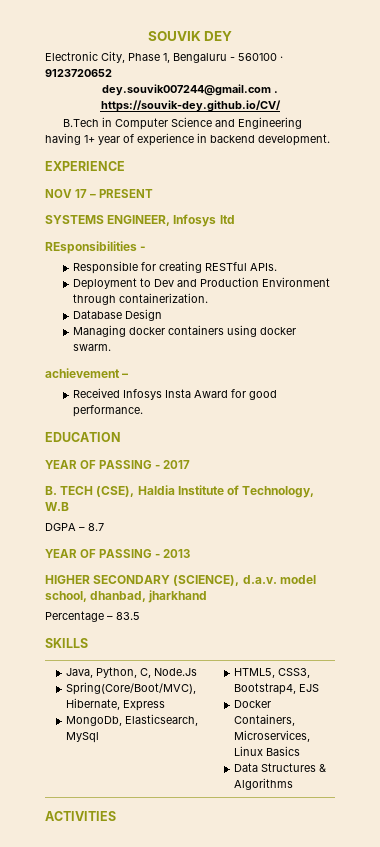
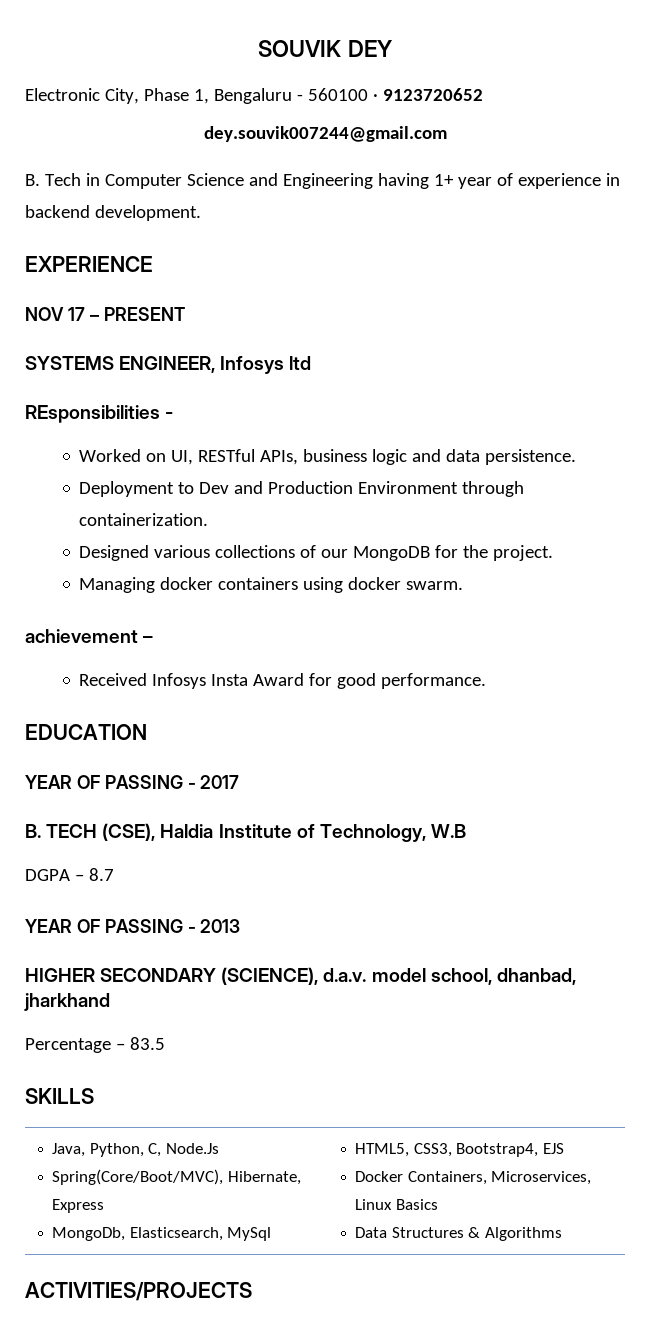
- dey.souvik007244@gmail.com . https://souvik-dey.github.io/CV/
- B.Tech in Computer Science and Engineering having 1+ year of experience in backend development.
+ dey.souvik007244@gmail.com
+ B. Tech in Computer Science and Engineering having 1+ year of experience in backend development.
- Responsible for creating RESTful APIs.
+ Worked on UI, RESTful APIs, business logic and data persistence.
- Database Design
+ Designed various collections of our MongoDB for the project.
- ACTIVITIES
+ ACTIVITIES/PROJECTS

